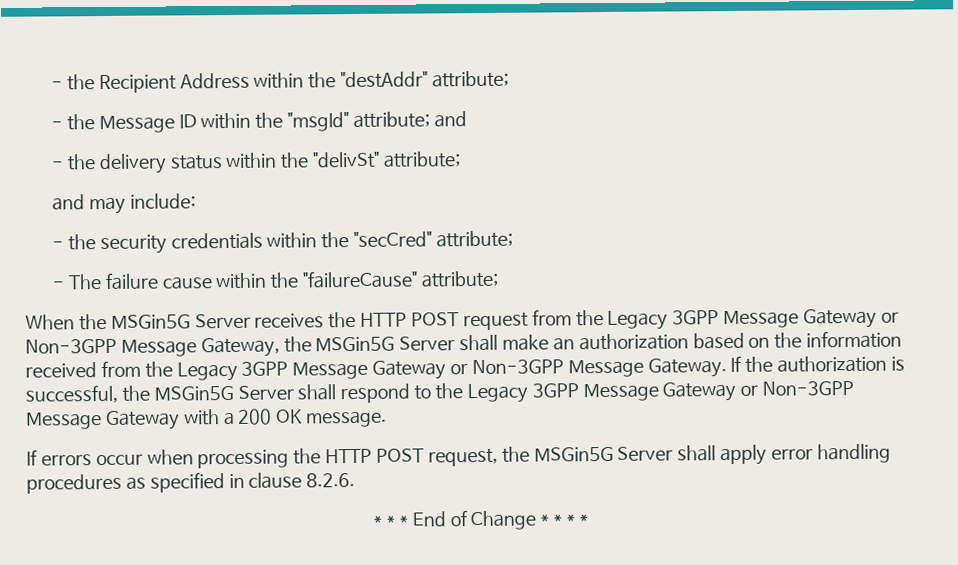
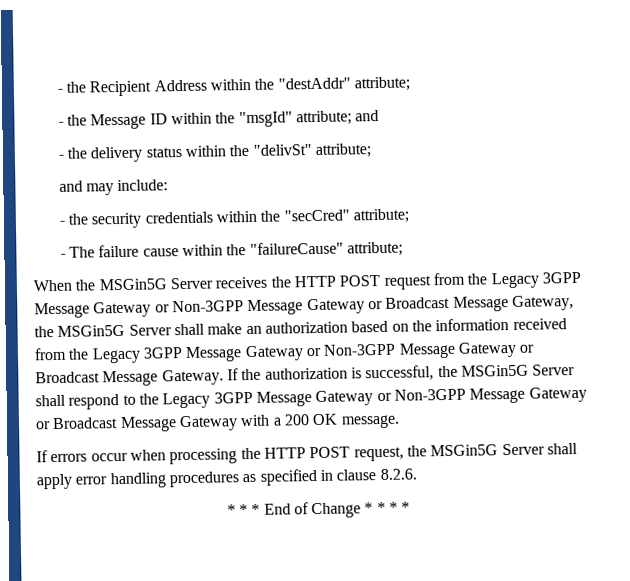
- When the MSGin5G Server receives the HTTP POST request from the Legacy 3GPP Message Gateway or Non-3GPP Message Gateway, the MSGin5G Server shall make an authorization based on the information received from the Legacy 3GPP Message Gateway or Non-3GPP Message Gateway.
+ When the MSGin5G Server receives the HTTP POST request from the Legacy 3GPP Message Gateway or Non-3GPP Message Gateway or Broadcast Message Gateway, the MSGin5G Server shall make an authorization based on the information received from the Legacy 3GPP Message Gateway or Non-3GPP Message Gateway or Broadcast Message Gateway.
- If the authorization is successful, the MSGin5G Server shall respond to the Legacy 3GPP Message Gateway or Non-3GPP Message Gateway with a 200 OK message.
+ If the authorization is successful, the MSGin5G Server shall respond to the Legacy 3GPP Message Gateway or Non-3GPP Message Gateway or Broadcast Message Gateway with a 200 OK message.

